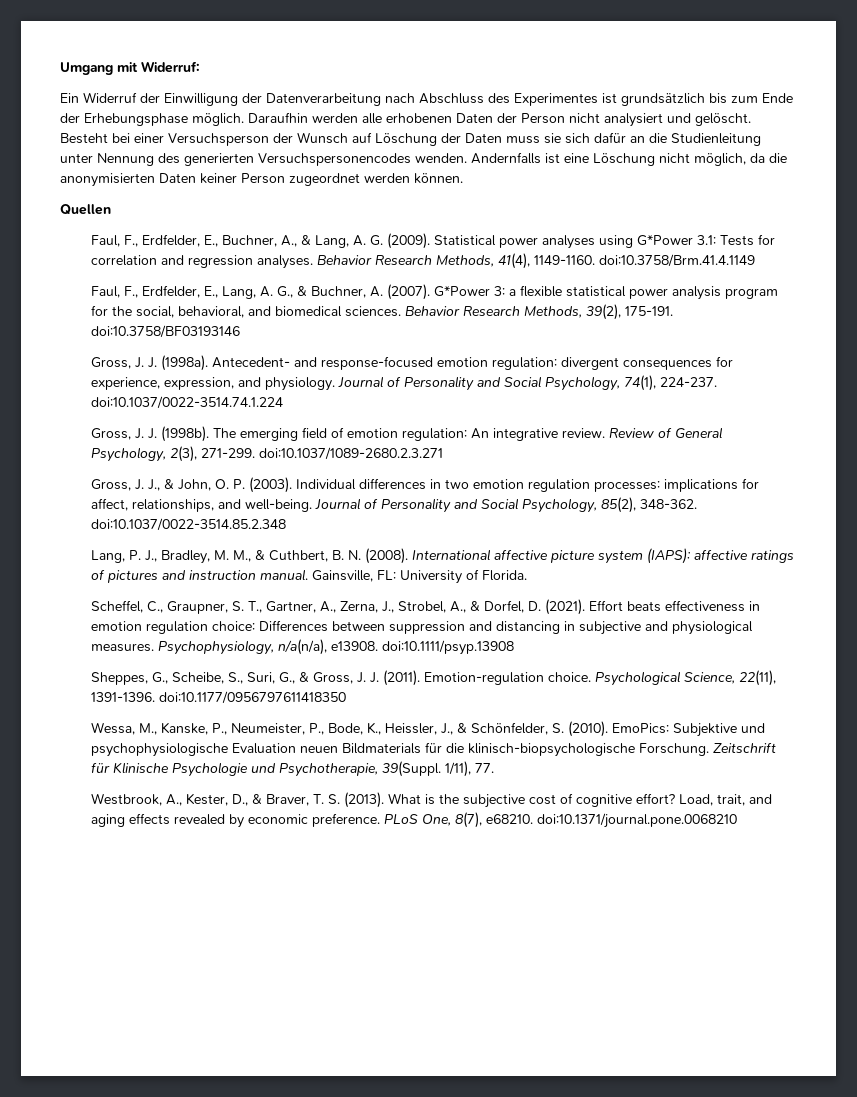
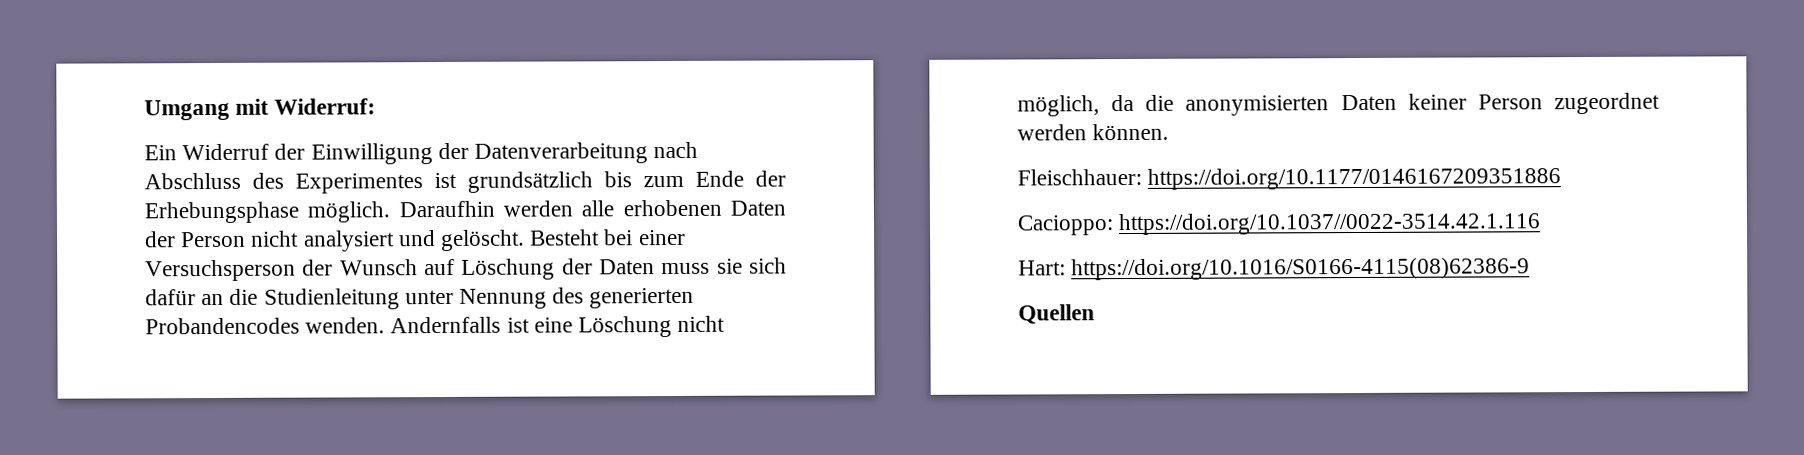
- Besteht bei einer Versuchsperson der Wunsch auf Löschung der Daten muss sie sich dafür an die Studienleitung unter Nennung des generierten Versuchspersonencodes wenden.
+ Besteht bei einer Versuchsperson der Wunsch auf Löschung der Daten muss sie sich dafür an die Studienleitung unter Nennung des generierten Probandencodes wenden.
+ Fleischhauer: https://doi.org/10.1177/0146167209351886
+ Cacioppo: https://doi.org/10.1037//0022-3514.42.1.116
+ Hart: https://doi.org/10.1016/S0166-4115(08)62386-9
  Quellen
- Faul, F., Erdfelder, E., Buchner, A., & Lang, A. G. (2009). Statistical power analyses using G*Power 3.1: Tests for correlation and regression analyses. Behavior Research Methods, 41(4), 1149-1160. doi:10.3758/Brm.41.4.1149
- Faul, F., Erdfelder, E., Lang, A. G., & Buchner, A. (2007). G*Power 3: a flexible statistical power analysis program for the social, behavioral, and biomedical sciences. Behavior Research Methods, 39(2), 175-191. doi:10.3758/BF03193146
- Gross, J. J. (1998a). Antecedent- and response-focused emotion regulation: divergent consequences for experience, expression, and physiology. Journal of Personality and Social Psychology, 74(1), 224-237. doi:10.1037/0022-3514.74.1.224
- Gross, J. J. (1998b). The emerging field of emotion regulation: An integrative review. Review of General Psychology, 2(3), 271-299. doi:10.1037/1089-2680.2.3.271
- Gross, J. J., & John, O. P. (2003). Individual differences in two emotion regulation processes: implications for affect, relationships, and well-being. Journal of Personality and Social Psychology, 85(2), 348-362. doi:10.1037/0022-3514.85.2.348
- Lang, P. J., Bradley, M. M., & Cuthbert, B. N. (2008). International affective picture system (IAPS): affective ratings of pictures and instruction manual. Gainsville, FL: University of Florida.
- Scheffel, C., Graupner, S. T., Gartner, A., Zerna, J., Strobel, A., & Dorfel, D. (2021). Effort beats effectiveness in emotion regulation choice: Differences between suppression and distancing in subjective and physiological measures. Psychophysiology, n/a(n/a), e13908. doi:10.1111/psyp.13908
- Sheppes, G., Scheibe, S., Suri, G., & Gross, J. J. (2011). Emotion-regulation choice. Psychological Science, 22(11), 1391-1396. doi:10.1177/0956797611418350
- Wessa, M., Kanske, P., Neumeister, P., Bode, K., Heissler, J., & Schönfelder, S. (2010). EmoPics: Subjektive und psychophysiologische Evaluation neuen Bildmaterials für die klinisch-biopsychologische Forschung. Zeitschrift für Klinische Psychologie und Psychotherapie, 39(Suppl. 1/11), 77.
- Westbrook, A., Kester, D., & Braver, T. S. (2013). What is the subjective cost of cognitive effort? Load, trait, and aging effects revealed by economic preference. PLoS One, 8(7), e68210. doi:10.1371/journal.pone.0068210

